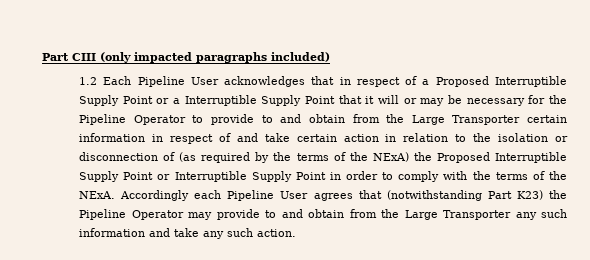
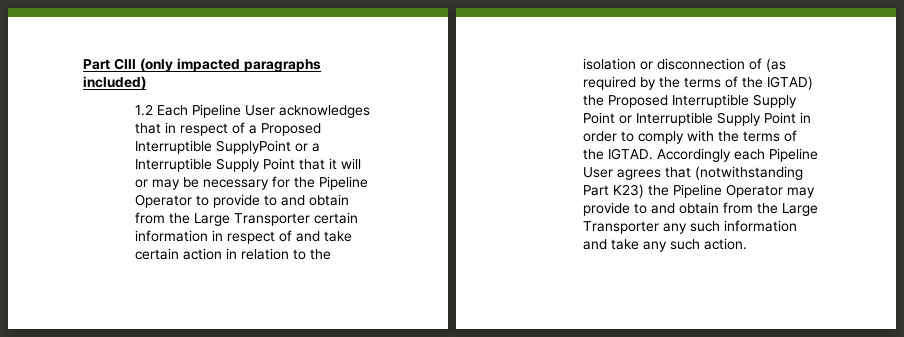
- 1.2 Each Pipeline User acknowledges that in respect of a Proposed Interruptible Supply Point or a Interruptible Supply Point that it will or may be necessary for the Pipeline Operator to provide to and obtain from the Large Transporter certain information in respect of and take certain action in relation to the isolation or disconnection of (as required by the terms of the NExA) the Proposed Interruptible Supply Point or Interruptible Supply Point in order to comply with the terms of the NExA.
+ 1.2 Each Pipeline User acknowledges that in respect of a Proposed Interruptible SupplyPoint or a Interruptible Supply Point that it will or may be necessary for the Pipeline Operator to provide to and obtain from the Large Transporter certain information in respect of and take certain action in relation to the isolation or disconnection of (as required by the terms of the IGTAD) the Proposed Interruptible Supply Point or Interruptible Supply Point in order to comply with the terms of the IGTAD.

